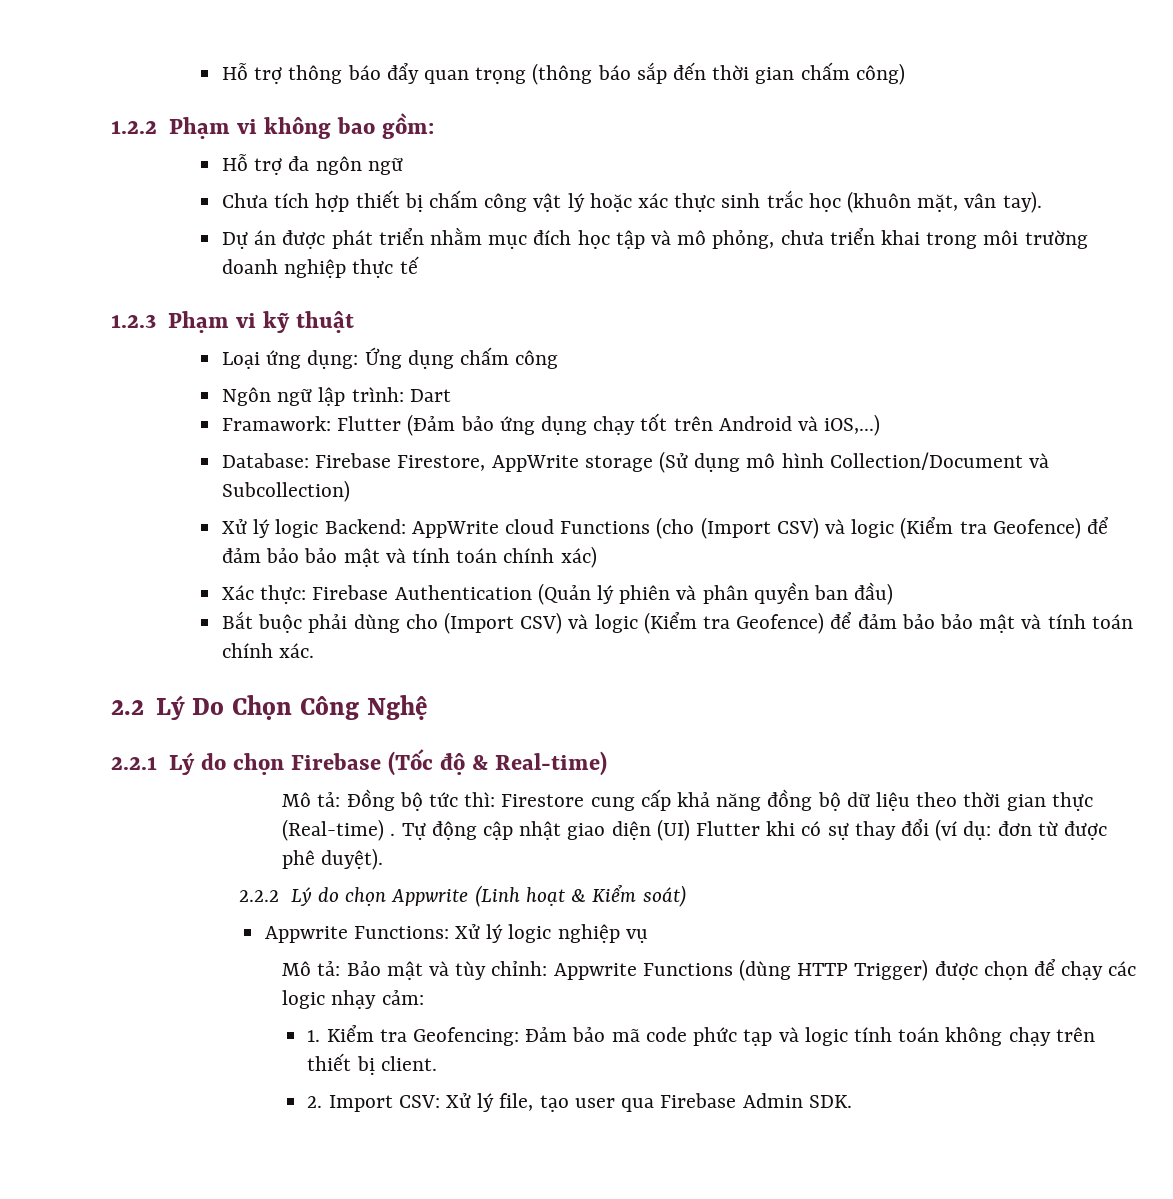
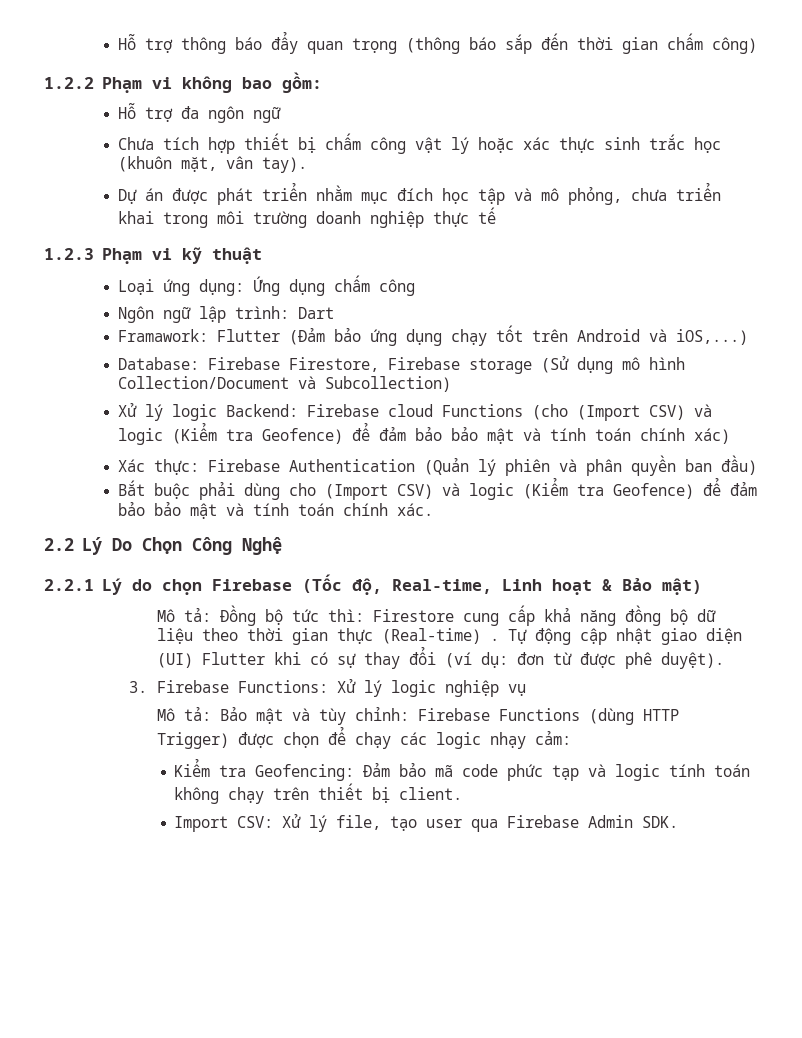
- Database: Firebase Firestore, AppWrite storage (Sử dụng mô hình Collection/Document và Subcollection)
+ Database: Firebase Firestore, Firebase storage (Sử dụng mô hình Collection/Document và Subcollection)
- Xử lý logic Backend: AppWrite cloud Functions (cho (Import CSV) và logic (Kiểm tra Geofence) để đảm bảo bảo mật và tính toán chính xác)
+ Xử lý logic Backend: Firebase cloud Functions (cho (Import CSV) và logic (Kiểm tra Geofence) để đảm bảo bảo mật và tính toán chính xác)
- 2.2.1 Lý do chọn Firebase (Tốc độ & Real-time)
+ 2.2.1 Lý do chọn Firebase (Tốc độ, Real-time, Linh hoạt & Bảo mật)
- 2.2.2 Lý do chọn Appwrite (Linh hoạt & Kiểm soát)
- Appwrite Functions: Xử lý logic nghiệp vụ
+ 3. Firebase Functions: Xử lý logic nghiệp vụ
- Mô tả: Bảo mật và tùy chỉnh: Appwrite Functions (dùng HTTP Trigger) được chọn để chạy các logic nhạy cảm:
+ Mô tả: Bảo mật và tùy chỉnh: Firebase Functions (dùng HTTP Trigger) được chọn để chạy các logic nhạy cảm:
- 1. Kiểm tra Geofencing: Đảm bảo mã code phức tạp và logic tính toán không chạy trên thiết bị client.
+ Kiểm tra Geofencing: Đảm bảo mã code phức tạp và logic tính toán không chạy trên thiết bị client.
- 2. Import CSV: Xử lý file, tạo user qua Firebase Admin SDK.
+ Import CSV: Xử lý file, tạo user qua Firebase Admin SDK.

